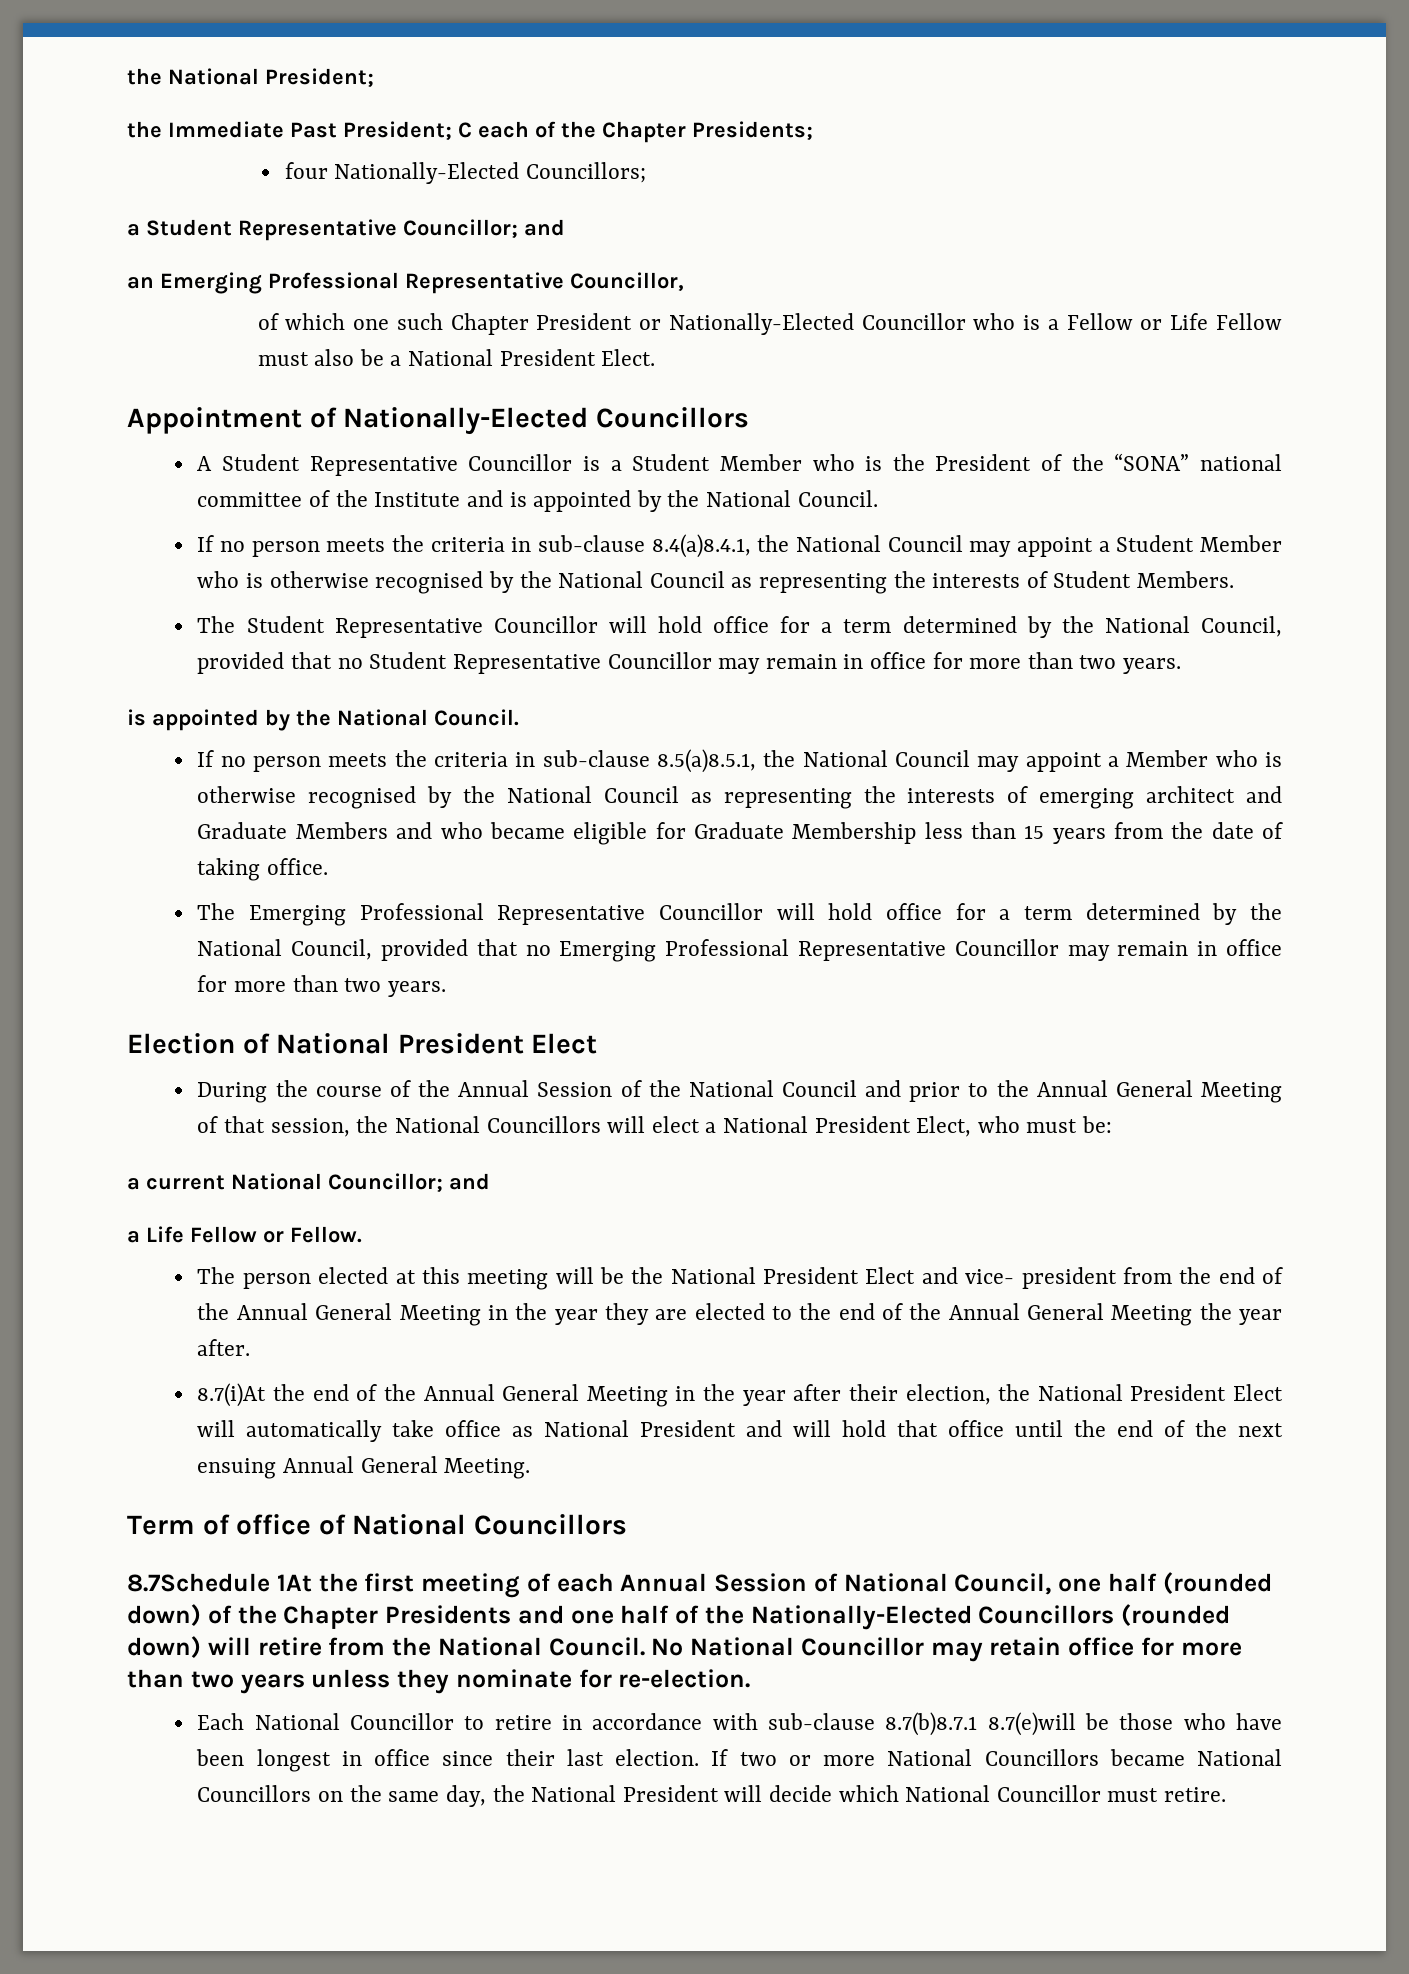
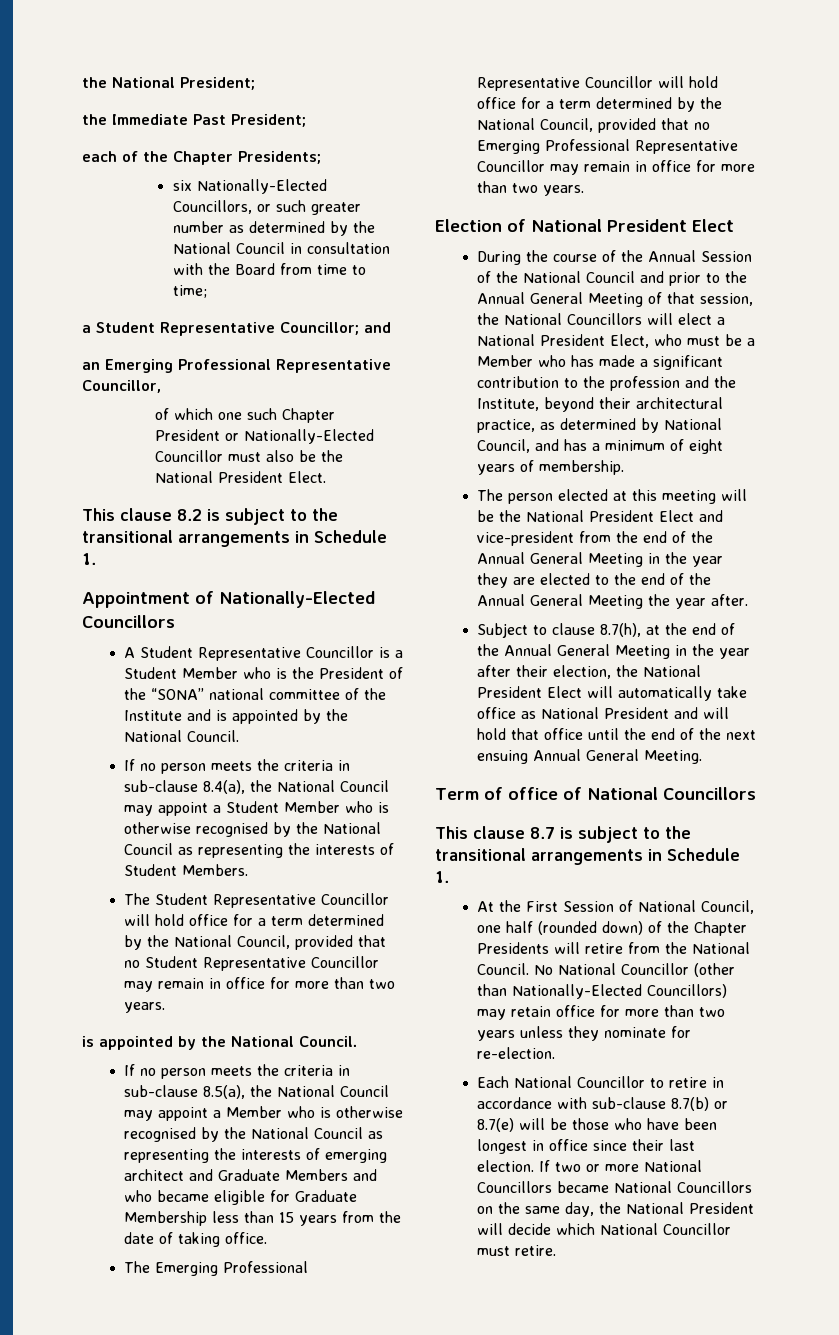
- the Immediate Past President; C each of the Chapter Presidents;
+ the Immediate Past President;
+ each of the Chapter Presidents;
- four Nationally-Elected Councillors;
+ six Nationally-Elected Councillors, or such greater number as determined by the National Council in consultation with the Board from time to time;
- of which one such Chapter President or Nationally-Elected Councillor who is a Fellow or Life Fellow must also be a National President Elect.
+ of which one such Chapter President or Nationally-Elected Councillor must also be the National President Elect.
+ This clause 8.2 is subject to the transitional arrangements in Schedule 1.
- If no person meets the criteria in sub-clause 8.4(a)8.4.1, the National Council may appoint a Student Member who is otherwise recognised by the National Council as representing the interests of Student Members.
+ If no person meets the criteria in sub-clause 8.4(a), the National Council may appoint a Student Member who is otherwise recognised by the National Council as representing the interests of Student Members.
- If no person meets the criteria in sub-clause 8.5(a)8.5.1, the National Council may appoint a Member who is otherwise recognised by the National Council as representing the interests of emerging architect and Graduate Members and who became eligible for Graduate Membership less than 15 years from the date of taking office.
+ If no person meets the criteria in sub-clause 8.5(a), the National Council may appoint a Member who is otherwise recognised by the National Council as representing the interests of emerging architect and Graduate Members and who became eligible for Graduate Membership less than 15 years from the date of taking office.
- During the course of the Annual Session of the National Council and prior to the Annual General Meeting of that session, the National Councillors will elect a National President Elect, who must be:
- a current National Councillor; and
- a Life Fellow or Fellow.
+ During the course of the Annual Session of the National Council and prior to the Annual General Meeting of that session, the National Councillors will elect a National President Elect, who must be a Member who has made a significant contribution to the profession and the Institute, beyond their architectural practice, as determined by National Council, and has a minimum of eight years of membership.
- The person elected at this meeting will be the National President Elect and vice- president from the end of the Annual General Meeting in the year they are elected to the end of the Annual General Meeting the year after.
+ The person elected at this meeting will be the National President Elect and vice-president from the end of the Annual General Meeting in the year they are elected to the end of the Annual General Meeting the year after.
- 8.7(i)At the end of the Annual General Meeting in the year after their election, the National President Elect will automatically take office as National President and will hold that office until the end of the next ensuing Annual General Meeting.
+ Subject to clause 8.7(h), at the end of the Annual General Meeting in the year after their election, the National President Elect will automatically take office as National President and will hold that office until the end of the next ensuing Annual General Meeting.
- 8.7Schedule 1At the first meeting of each Annual Session of National Council, one half (rounded down) of the Chapter Presidents and one half of the Nationally-Elected Councillors (rounded down) will retire from the National Council.
+ This clause 8.7 is subject to the transitional arrangements in Schedule 1.
+ At the First Session of National Council, one half (rounded down) of the Chapter Presidents will retire from the National Council.
- No National Councillor may retain office for more than two years unless they nominate for re-election.
+ No National Councillor (other than Nationally-Elected Councillors) may retain office for more than two years unless they nominate for re-election.
- Each National Councillor to retire in accordance with sub-clause 8.7(b)8.7.1 8.7(e)will be those who have been longest in office since their last election.
+ Each National Councillor to retire in accordance with sub-clause 8.7(b) or 8.7(e) will be those who have been longest in office since their last election.

